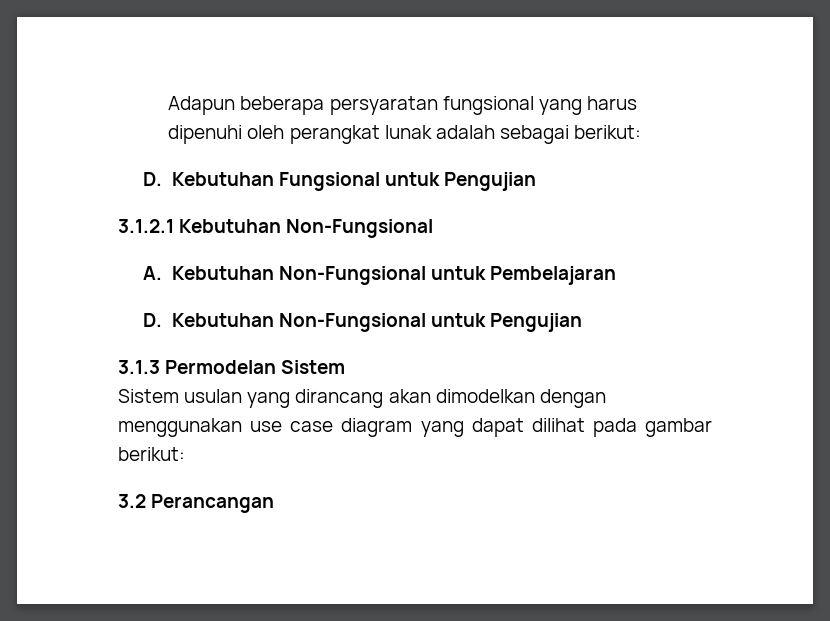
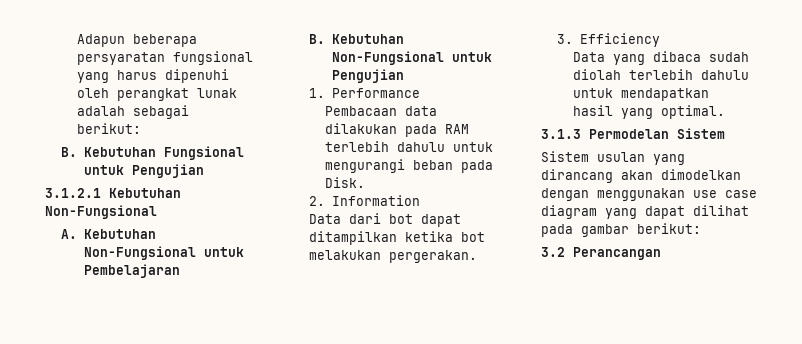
- D. Kebutuhan Fungsional untuk Pengujian
+ B. Kebutuhan Fungsional untuk Pengujian
- D. Kebutuhan Non-Fungsional untuk Pengujian
+ B. Kebutuhan Non-Fungsional untuk Pengujian
+ 1. Performance
+ Pembacaan data dilakukan pada RAM terlebih dahulu untuk mengurangi beban pada Disk.
+ 2. Information
+ Data dari bot dapat ditampilkan ketika bot melakukan pergerakan.
+ 3. Efficiency
+ Data yang dibaca sudah diolah terlebih dahulu untuk mendapatkan hasil yang optimal.

